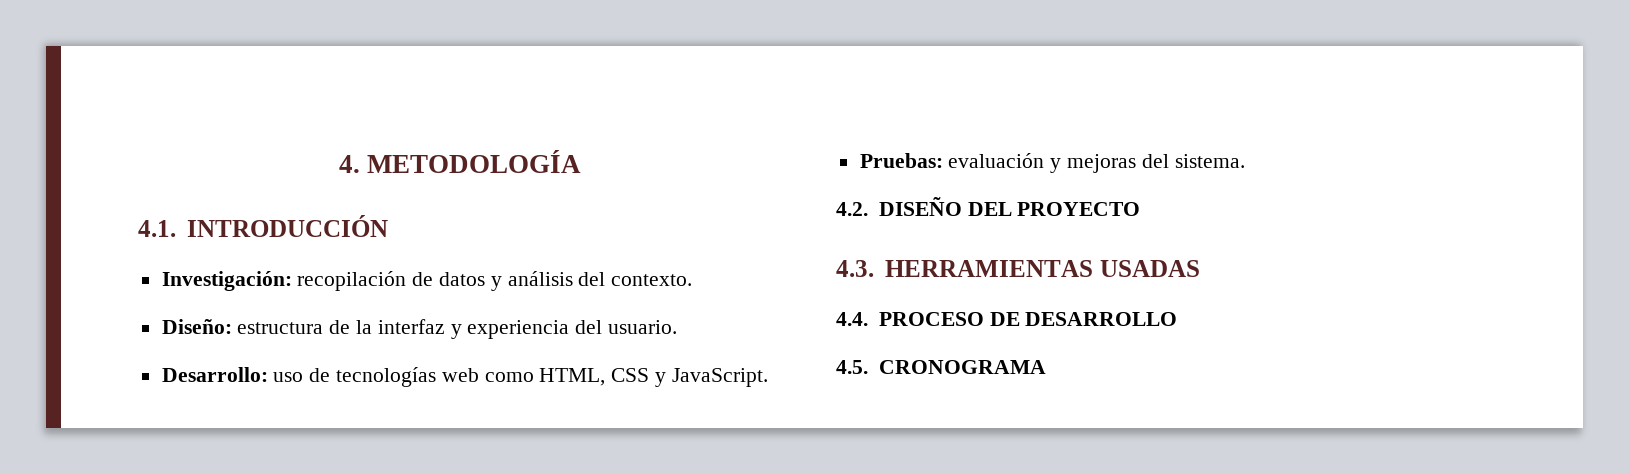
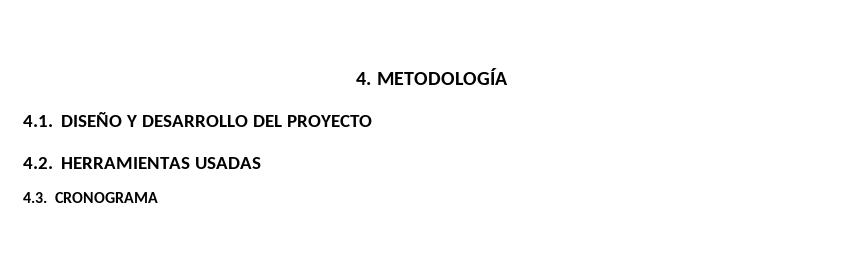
- 4.1. INTRODUCCIÓN
- Investigación: recopilación de datos y análisis del contexto.
- Diseño: estructura de la interfaz y experiencia del usuario.
- Desarrollo: uso de tecnologías web como HTML, CSS y JavaScript.
- Pruebas: evaluación y mejoras del sistema.
- 4.2. DISEÑO DEL PROYECTO
+ 4.1. DISEÑO Y DESARROLLO DEL PROYECTO
- 4.3. HERRAMIENTAS USADAS
+ 4.2. HERRAMIENTAS USADAS
- 4.4. PROCESO DE DESARROLLO
- 4.5. CRONOGRAMA
+ 4.3. CRONOGRAMA

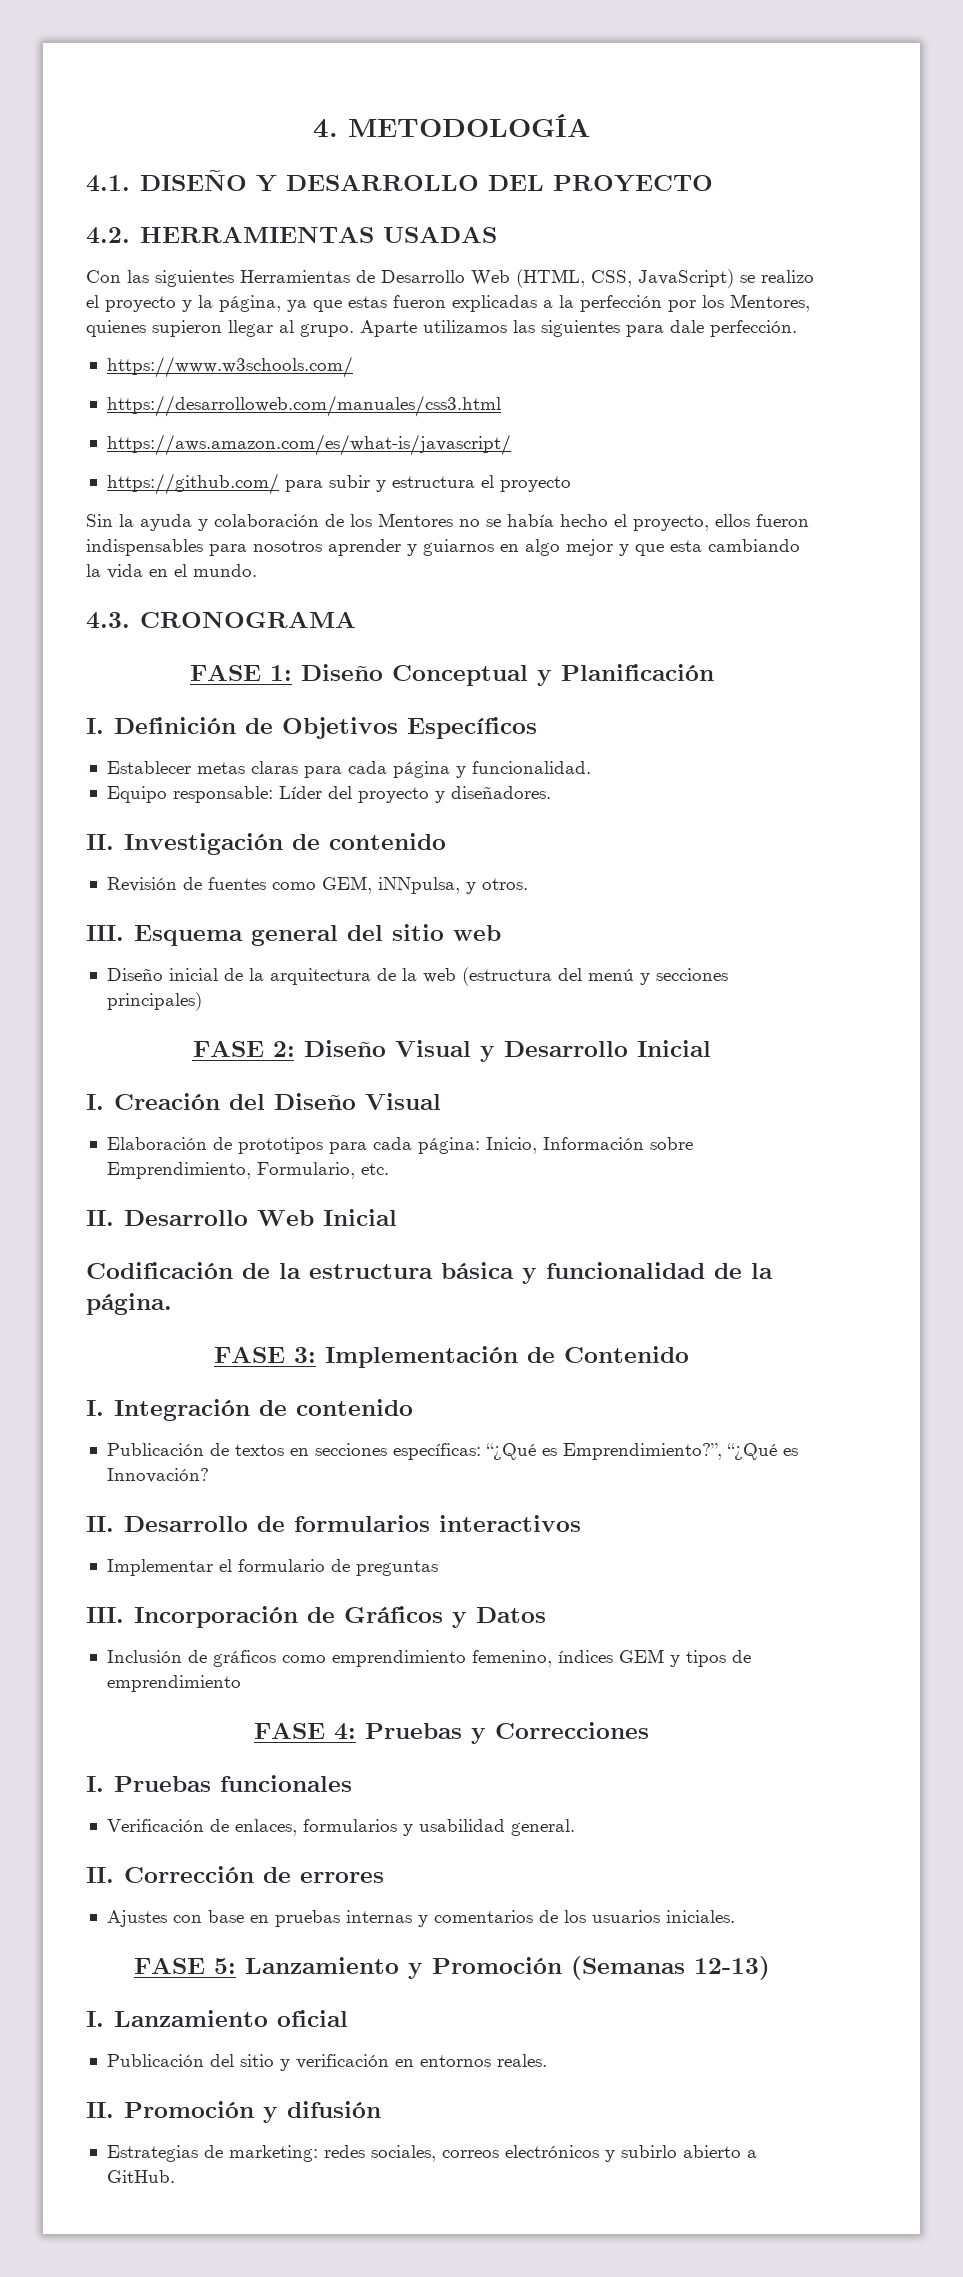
+ Con las siguientes Herramientas de Desarrollo Web (HTML, CSS, JavaScript) se realizo el proyecto y la página, ya que estas fueron explicadas a la perfección por los Mentores, quienes supieron llegar al grupo. Aparte utilizamos las siguientes para dale perfección.
+ https://www.w3schools.com/
+ https://desarrolloweb.com/manuales/css3.html
+ https://aws.amazon.com/es/what-is/javascript/
+ https://github.com/ para subir y estructura el proyecto
+ Sin la ayuda y colaboración de los Mentores no se había hecho el proyecto, ellos fueron indispensables para nosotros aprender y guiarnos en algo mejor y que esta cambiando la vida en el mundo.
  4.3. CRONOGRAMA
+ FASE 1: Diseño Conceptual y Planificación
+ I. Definición de Objetivos Específicos
+ Establecer metas claras para cada página y funcionalidad.
+ Equipo responsable: Líder del proyecto y diseñadores.
+ II. Investigación de contenido
+ Revisión de fuentes como GEM, iNNpulsa, y otros.
+ III. Esquema general del sitio web
+ Diseño inicial de la arquitectura de la web (estructura del menú y secciones principales)
+ FASE 2: Diseño Visual y Desarrollo Inicial
+ I. Creación del Diseño Visual
+ Elaboración de prototipos para cada página: Inicio, Información sobre Emprendimiento, Formulario, etc.
+ II. Desarrollo Web Inicial
+ Codificación de la estructura básica y funcionalidad de la página.
+ FASE 3: Implementación de Contenido
+ I. Integración de contenido
+ Publicación de textos en secciones específicas: “¿Qué es Emprendimiento?”, “¿Qué es Innovación?
+ II. Desarrollo de formularios interactivos
+ Implementar el formulario de preguntas
+ III. Incorporación de Gráficos y Datos
+ Inclusión de gráficos como emprendimiento femenino, índices GEM y tipos de emprendimiento
+ FASE 4: Pruebas y Correcciones
+ I. Pruebas funcionales
+ Verificación de enlaces, formularios y usabilidad general.
+ II. Corrección de errores
+ Ajustes con base en pruebas internas y comentarios de los usuarios iniciales.
+ FASE 5: Lanzamiento y Promoción (Semanas 12-13)
+ I. Lanzamiento oficial
+ Publicación del sitio y verificación en entornos reales.
+ II. Promoción y difusión
+ Estrategias de marketing: redes sociales, correos electrónicos y subirlo abierto a GitHub.

